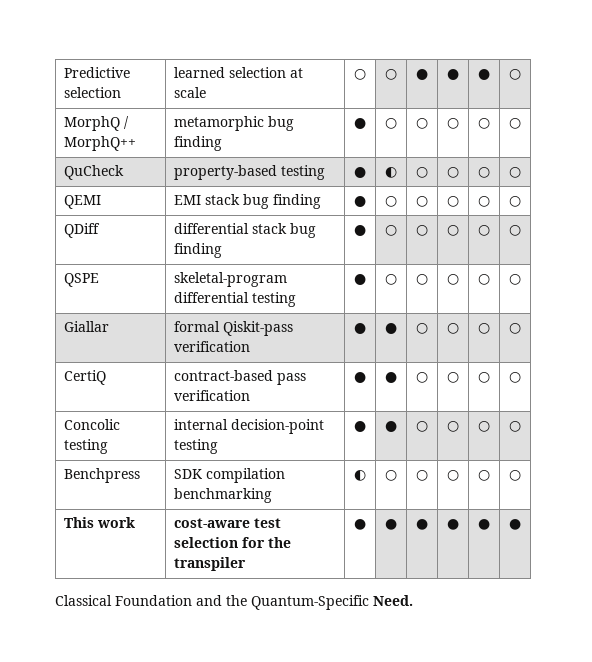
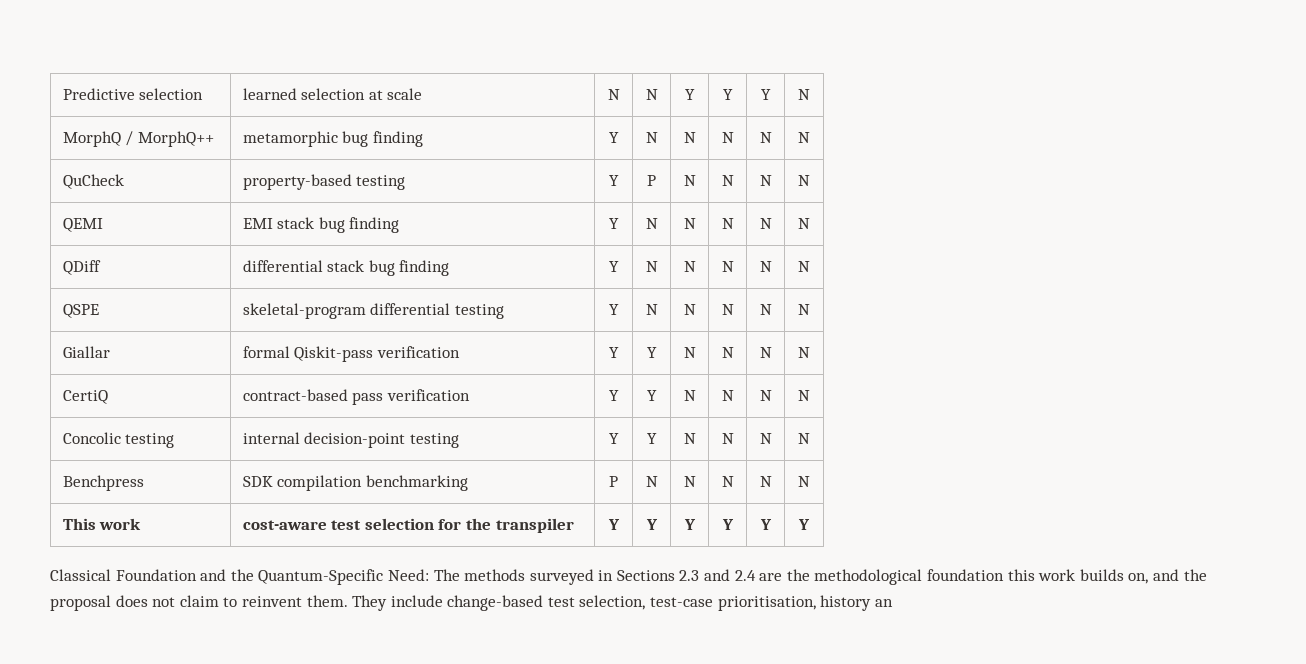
- Predictive selection | learned selection at scale | ○ | ○ | ● | ● | ● | ○
+ Predictive selection | learned selection at scale | N | N | Y | Y | Y | N
- MorphQ / MorphQ++ | metamorphic bug finding | ● | ○ | ○ | ○ | ○ | ○
- QuCheck | property-based testing | ● | ◐ | ○ | ○ | ○ | ○
+ MorphQ / MorphQ++ | metamorphic bug finding | Y | N | N | N | N | N
+ QuCheck | property-based testing | Y | P | N | N | N | N
- QEMI | EMI stack bug finding | ● | ○ | ○ | ○ | ○ | ○
+ QEMI | EMI stack bug finding | Y | N | N | N | N | N
- QDiff | differential stack bug finding | ● | ○ | ○ | ○ | ○ | ○
- QSPE | skeletal-program differential testing | ● | ○ | ○ | ○ | ○ | ○
- Giallar | formal Qiskit-pass verification | ● | ● | ○ | ○ | ○ | ○
- CertiQ | contract-based pass verification | ● | ● | ○ | ○ | ○ | ○
+ QDiff | differential stack bug finding | Y | N | N | N | N | N
+ QSPE | skeletal-program differential testing | Y | N | N | N | N | N
+ Giallar | formal Qiskit-pass verification | Y | Y | N | N | N | N
+ CertiQ | contract-based pass verification | Y | Y | N | N | N | N
- Concolic testing | internal decision-point testing | ● | ● | ○ | ○ | ○ | ○
- Benchpress | SDK compilation benchmarking | ◐ | ○ | ○ | ○ | ○ | ○
+ Concolic testing | internal decision-point testing | Y | Y | N | N | N | N
+ Benchpress | SDK compilation benchmarking | P | N | N | N | N | N
- This work | cost-aware test selection for the transpiler | ● | ● | ● | ● | ● | ●
+ This work | cost-aware test selection for the transpiler | Y | Y | Y | Y | Y | Y
- Classical Foundation and the Quantum-Specific Need.
+ Classical Foundation and the Quantum-Specific Need: The methods surveyed in Sections 2.3 and 2.4 are the methodological foundation this work builds on, and the proposal does not claim to reinvent them. They include change-based test selection, test-case prioritisation, history an

